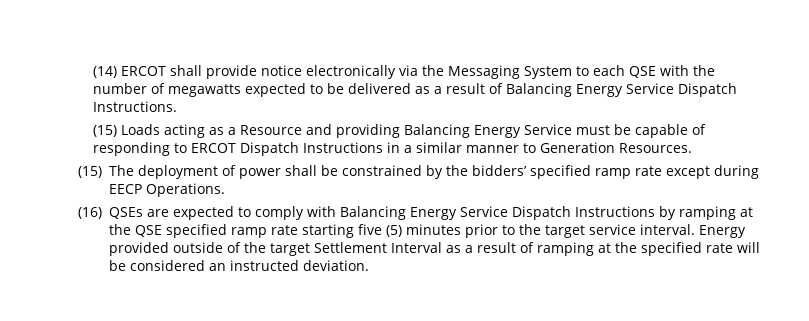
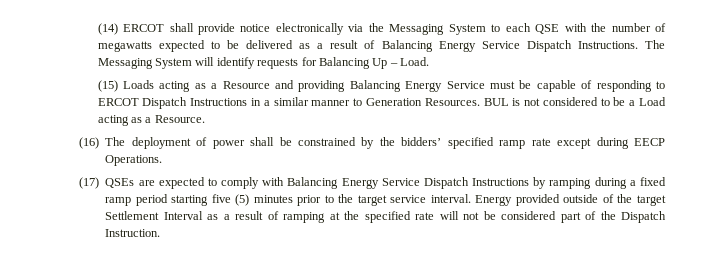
+ The Messaging System will identify requests for Balancing Up – Load.
- (15) Loads acting as a Resource and providing Balancing Energy Service must be capable of responding to ERCOT Dispatch Instructions in a similar manner to Generation Resources.
- (15) The deployment of power shall be constrained by the bidders’ specified ramp rate except during EECP Operations.
+ (15) Loads acting as a Resource and providing Balancing Energy Service must be capable of responding to ERCOT Dispatch Instructions in a similar manner to Generation Resources. BUL is not considered to be a Load acting as a Resource.
+ (16) The deployment of power shall be constrained by the bidders’ specified ramp rate except during EECP Operations.
- (16) QSEs are expected to comply with Balancing Energy Service Dispatch Instructions by ramping at the QSE specified ramp rate starting five (5) minutes prior to the target service interval.
+ (17) QSEs are expected to comply with Balancing Energy Service Dispatch Instructions by ramping during a fixed ramp period starting five (5) minutes prior to the target service interval.
- Energy provided outside of the target Settlement Interval as a result of ramping at the specified rate will be considered an instructed deviation.
+ Energy provided outside of the target Settlement Interval as a result of ramping at the specified rate will not be considered part of the Dispatch Instruction.

